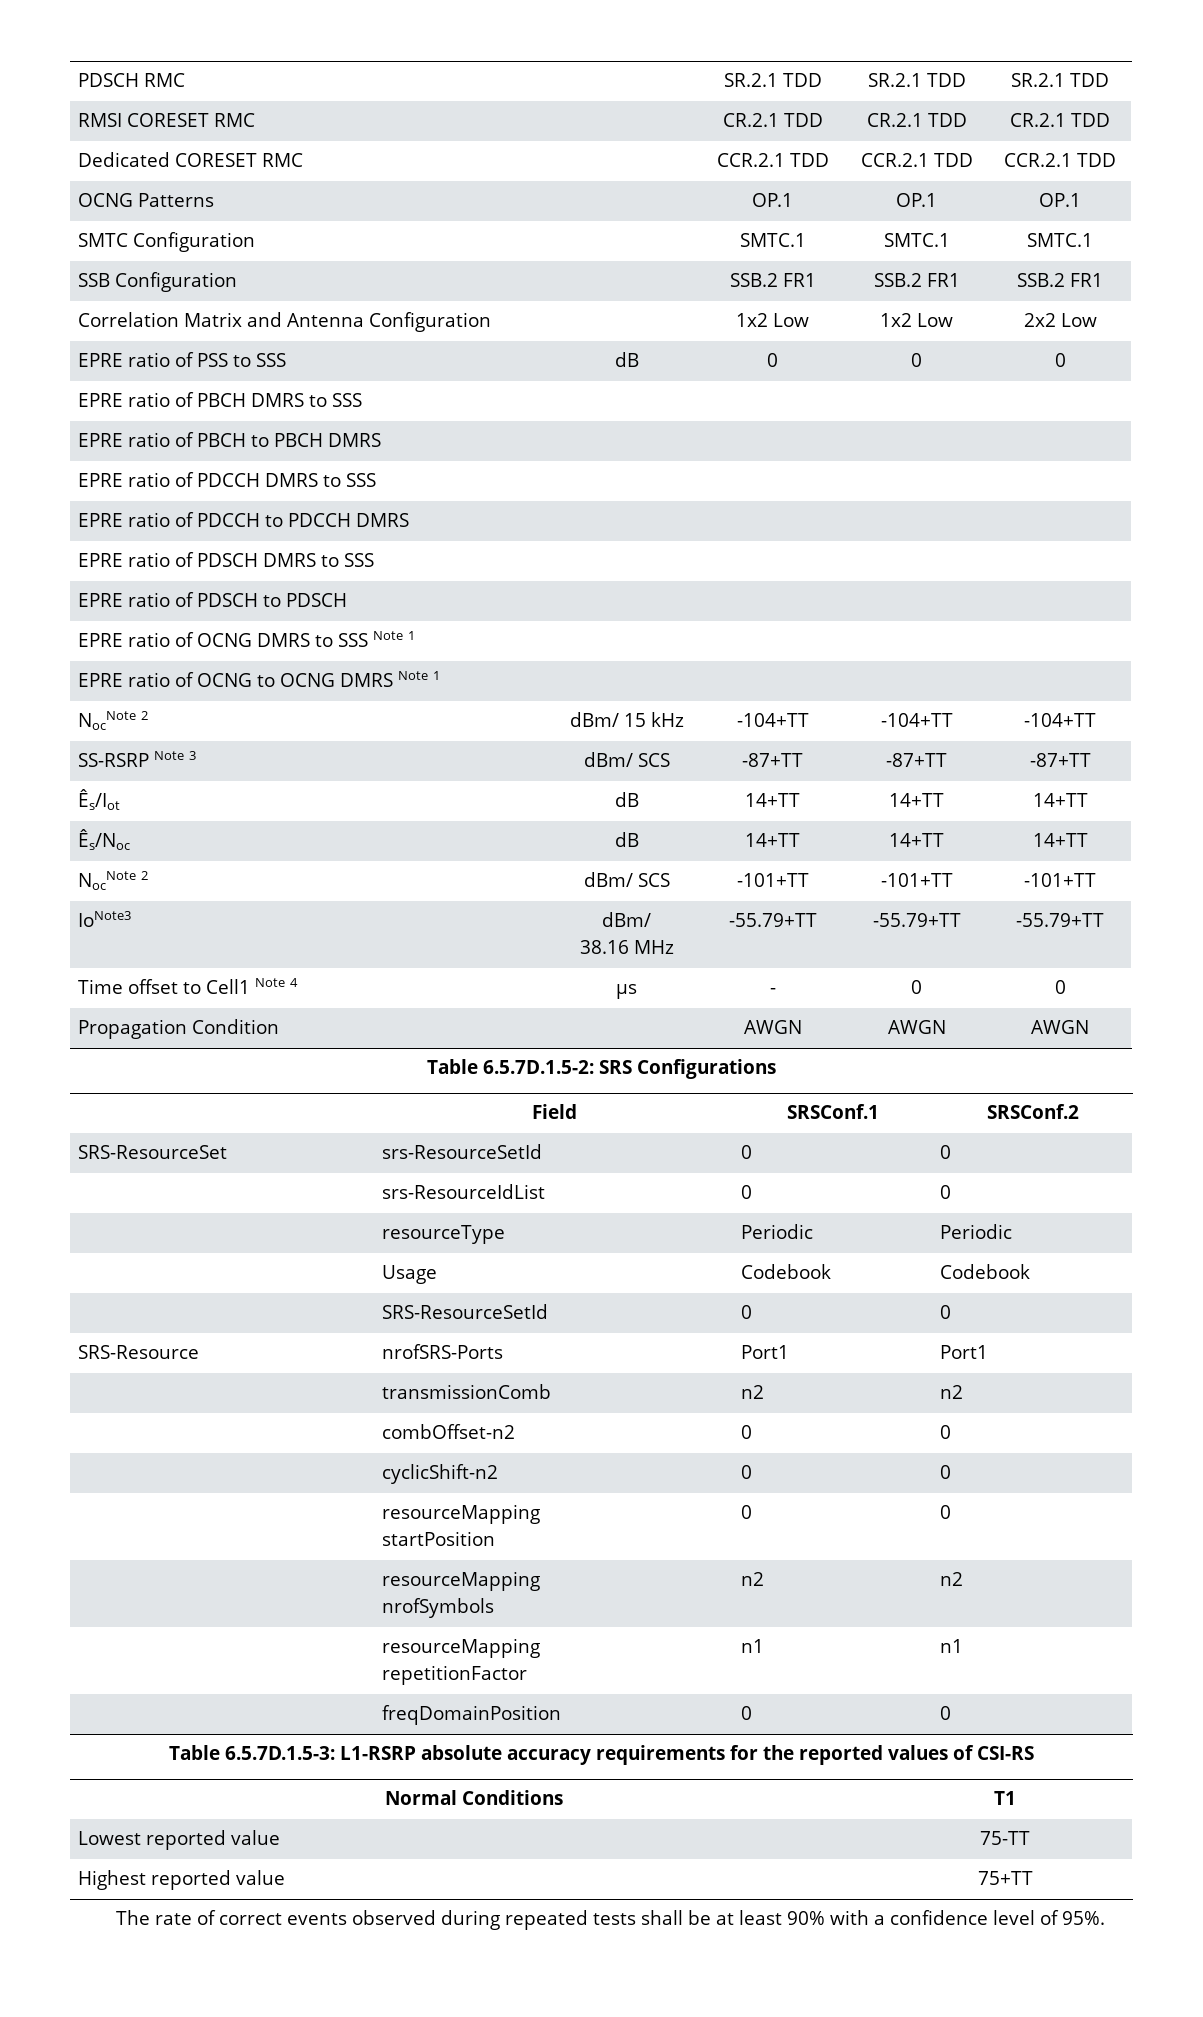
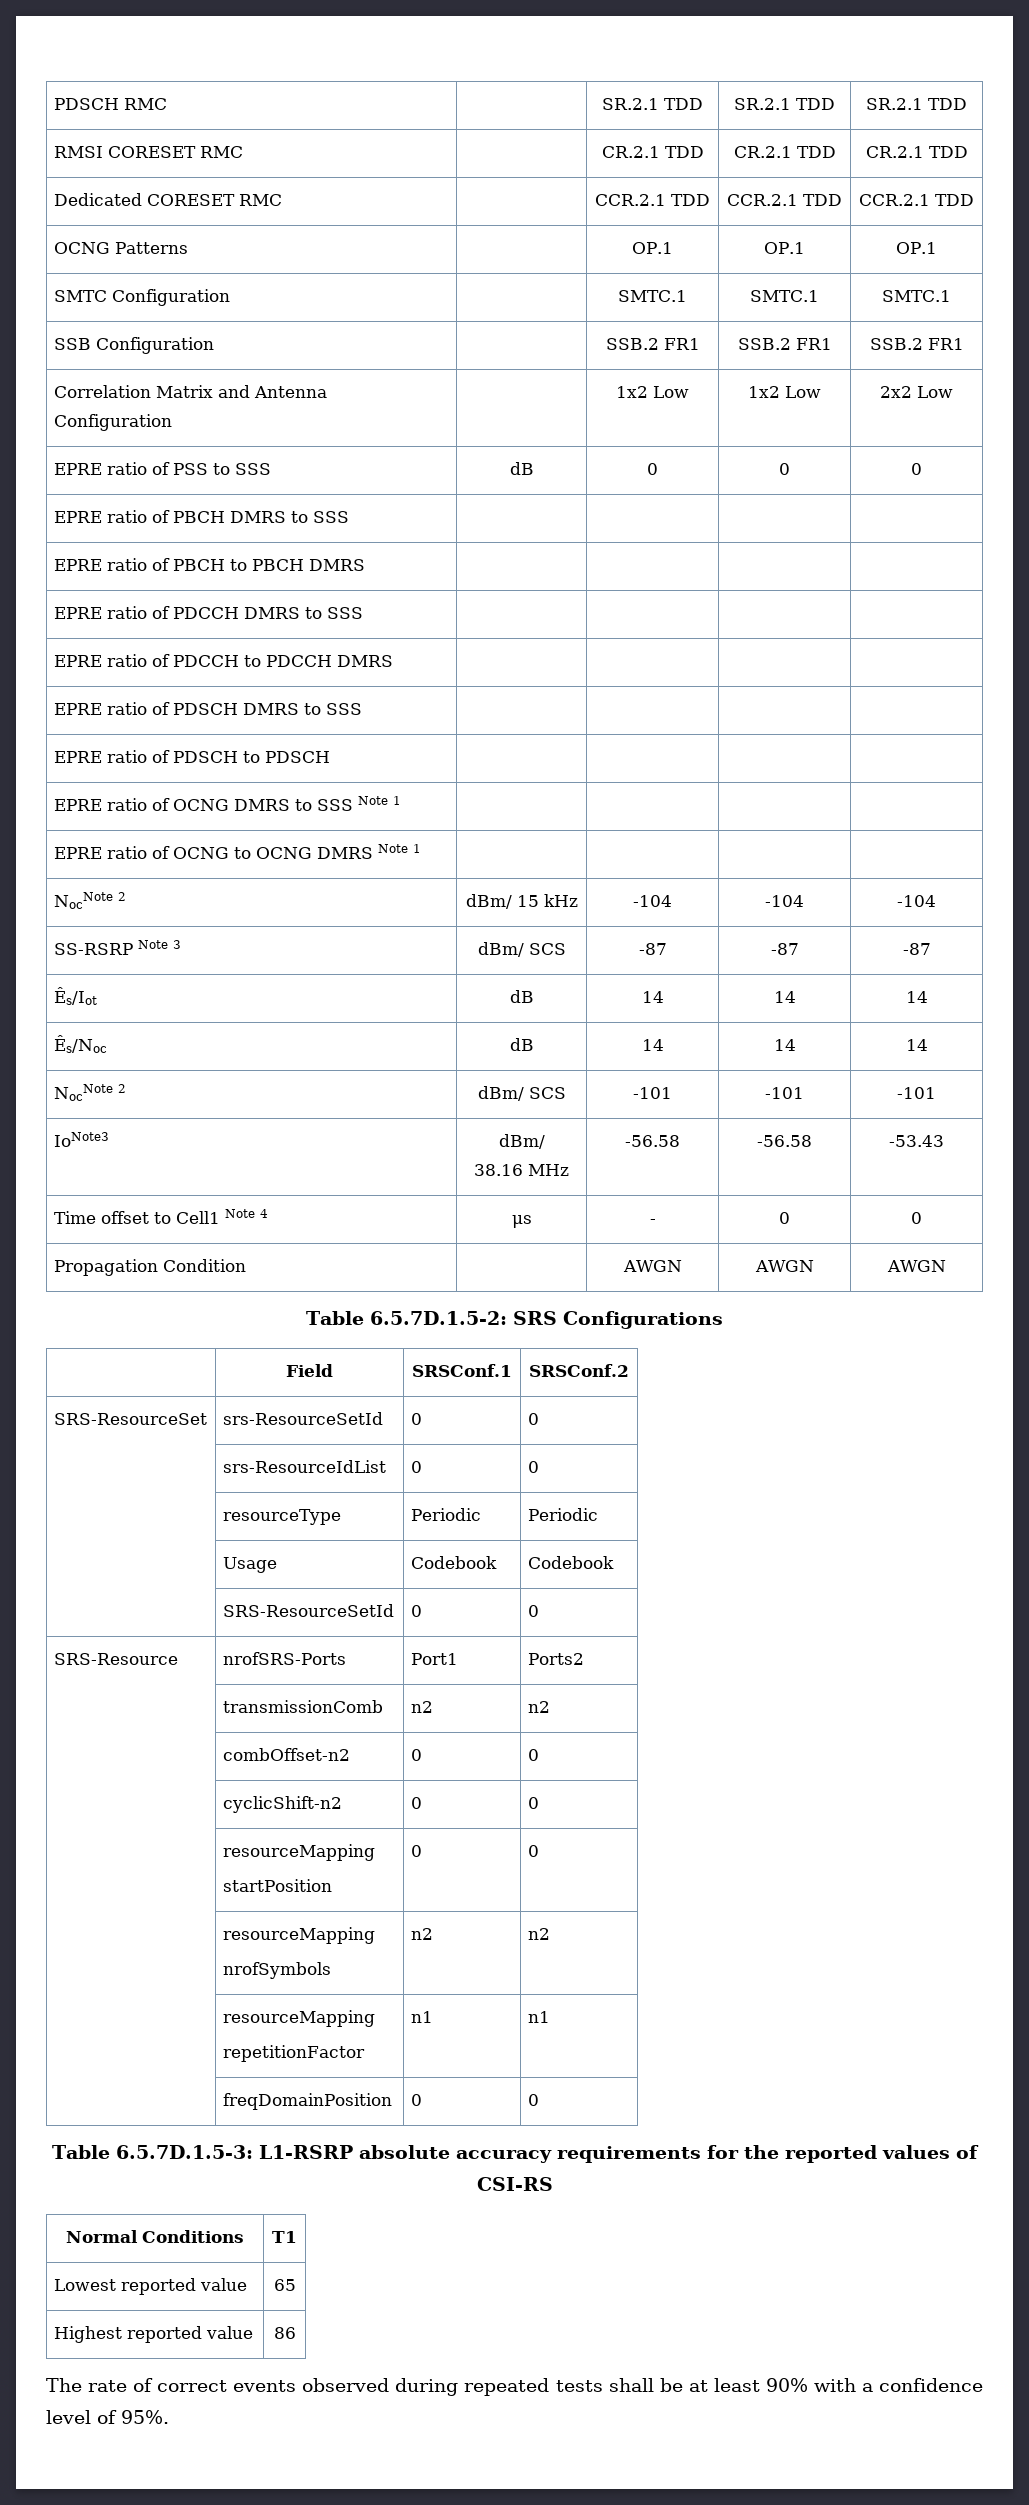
- NocNote 2 | dBm/ 15 kHz | -104+TT | -104+TT | -104+TT
+ NocNote 2 | dBm/ 15 kHz | -104 | -104 | -104
- SS-RSRP Note 3 | dBm/ SCS | -87+TT | -87+TT | -87+TT
+ SS-RSRP Note 3 | dBm/ SCS | -87 | -87 | -87
- Ês/Iot | dB | 14+TT | 14+TT | 14+TT
+ Ês/Iot | dB | 14 | 14 | 14
- Ês/Noc | dB | 14+TT | 14+TT | 14+TT
+ Ês/Noc | dB | 14 | 14 | 14
- NocNote 2 | dBm/ SCS | -101+TT | -101+TT | -101+TT
+ NocNote 2 | dBm/ SCS | -101 | -101 | -101
  IoNote3 | dBm/
- 38.16 MHz | -55.79+TT | -55.79+TT | -55.79+TT
+ 38.16 MHz | -56.58 | -56.58 | -53.43
- SRS-Resource | nrofSRS-Ports | Port1 | Port1
+ SRS-Resource | nrofSRS-Ports | Port1 | Ports2
- Lowest reported value | 75-TT
+ Lowest reported value | 65
- Highest reported value | 75+TT
+ Highest reported value | 86

